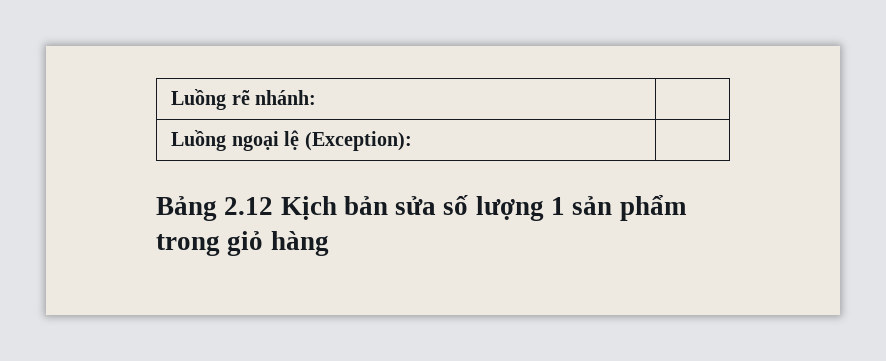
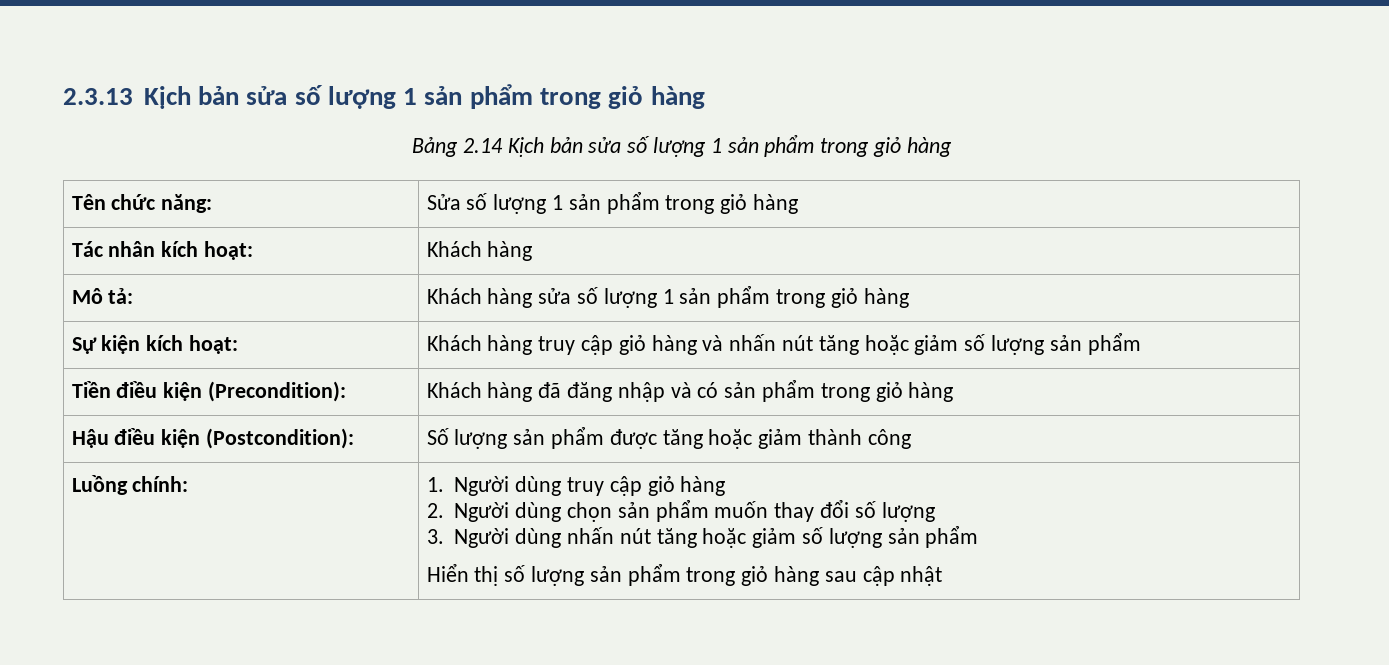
- Luồng rẽ nhánh: |
- Luồng ngoại lệ (Exception): |
- Bảng 2.12 Kịch bản sửa số lượng 1 sản phẩm trong giỏ hàng
+ 2.3.13 Kịch bản sửa số lượng 1 sản phẩm trong giỏ hàng
+ Bảng 2.14 Kịch bản sửa số lượng 1 sản phẩm trong giỏ hàng
+ Tên chức năng: | Sửa số lượng 1 sản phẩm trong giỏ hàng
+ Tác nhân kích hoạt: | Khách hàng
+ Mô tả: | Khách hàng sửa số lượng 1 sản phẩm trong giỏ hàng
+ Sự kiện kích hoạt: | Khách hàng truy cập giỏ hàng và nhấn nút tăng hoặc giảm số lượng sản phẩm
+ Tiền điều kiện (Precondition): | Khách hàng đã đăng nhập và có sản phẩm trong giỏ hàng
+ Hậu điều kiện (Postcondition): | Số lượng sản phẩm được tăng hoặc giảm thành công
+ Luồng chính: | 1. Người dùng truy cập giỏ hàng
+ 2. Người dùng chọn sản phẩm muốn thay đổi số lượng
+ 3. Người dùng nhấn nút tăng hoặc giảm số lượng sản phẩm
+ Hiển thị số lượng sản phẩm trong giỏ hàng sau cập nhật

